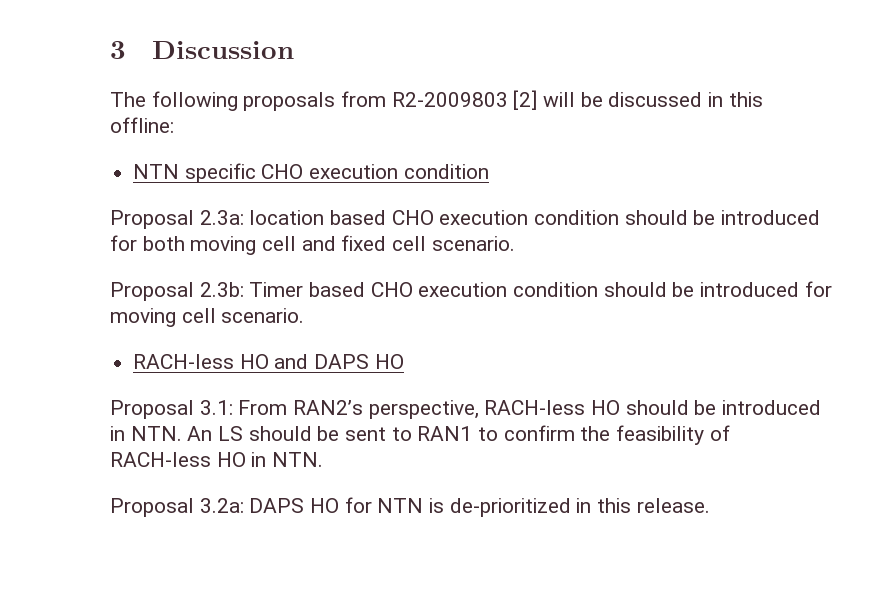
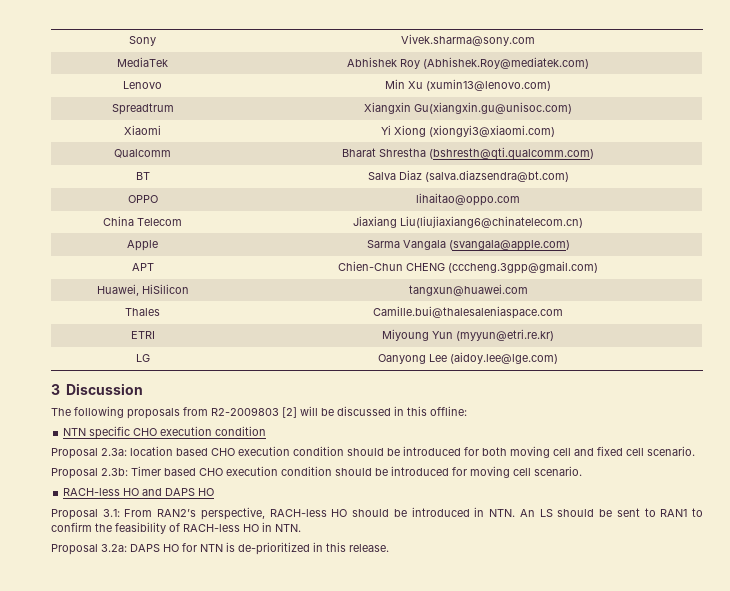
+ Sony | Vivek.sharma@sony.com
+ MediaTek | Abhishek Roy (Abhishek.Roy@mediatek.com)
+ Lenovo | Min Xu (xumin13@lenovo.com)
+ Spreadtrum | Xiangxin Gu(xiangxin.gu@unisoc.com)
+ Xiaomi | Yi Xiong (xiongyi3@xiaomi.com)
+ Qualcomm | Bharat Shrestha (bshresth@qti.qualcomm.com)
+ BT | Salva Diaz (salva.diazsendra@bt.com)
+ OPPO | lihaitao@oppo.com
+ China Telecom | Jiaxiang Liu(liujiaxiang6@chinatelecom.cn)
+ Apple | Sarma Vangala (svangala@apple.com)
+ APT | Chien-Chun CHENG (cccheng.3gpp@gmail.com)
+ Huawei, HiSilicon | tangxun@huawei.com
+ Thales | Camille.bui@thalesaleniaspace.com
+ ETRI | Miyoung Yun (myyun@etri.re.kr)
+ LG | Oanyong Lee (aidoy.lee@lge.com)

